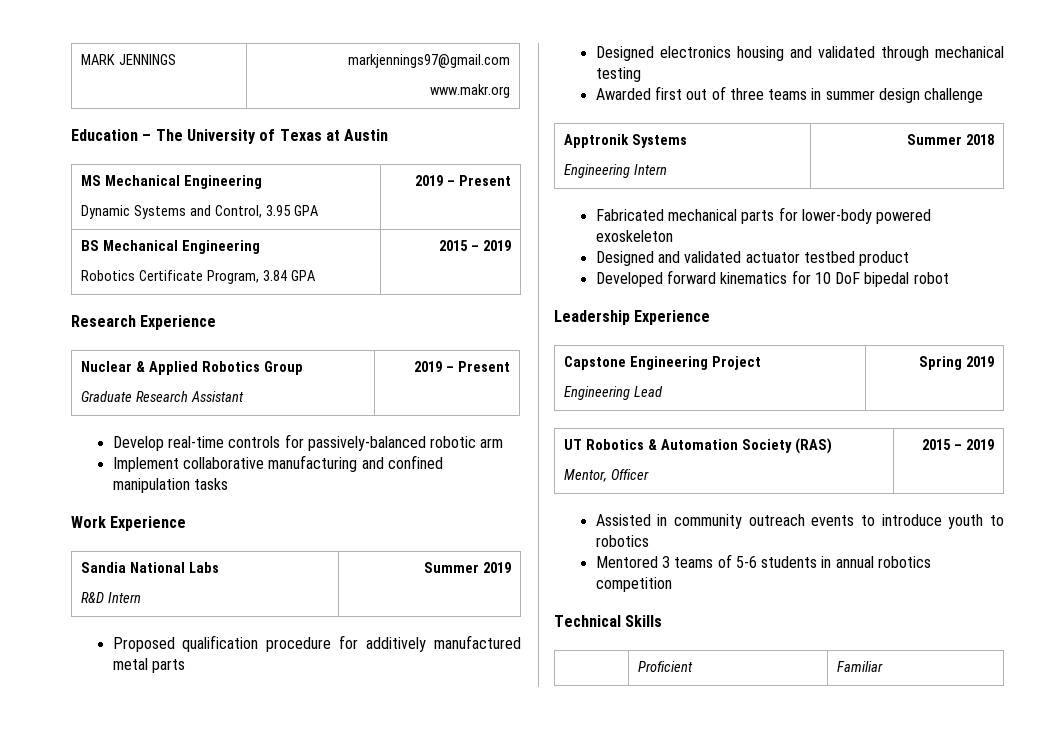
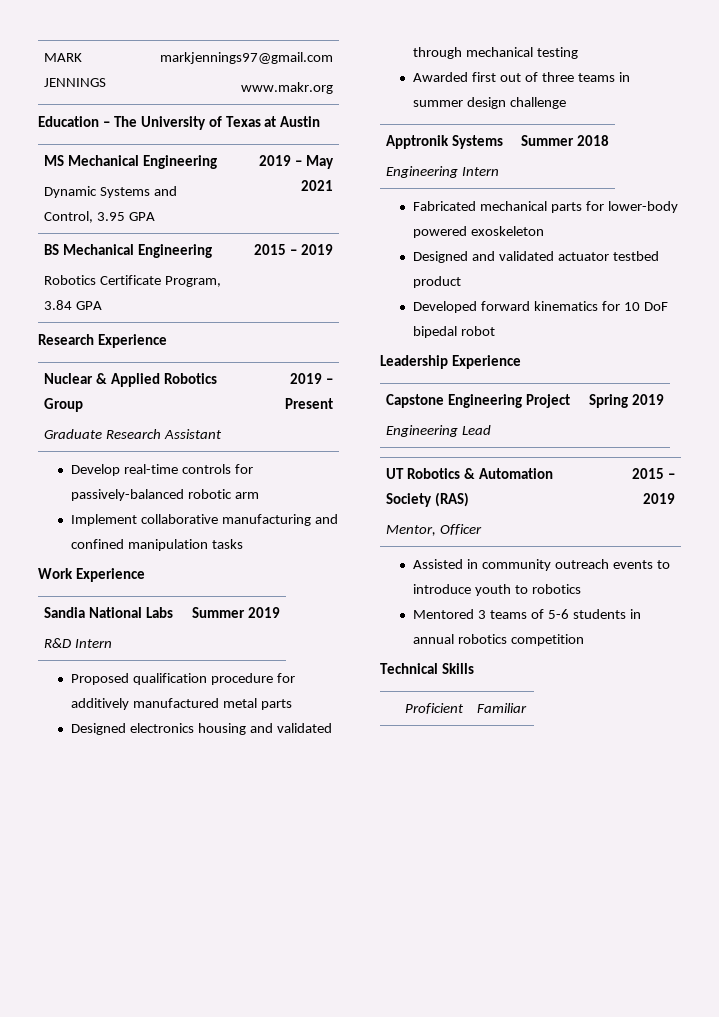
  MS Mechanical Engineering
- Dynamic Systems and Control, 3.95 GPA | 2019 – Present
+ Dynamic Systems and Control, 3.95 GPA | 2019 – May 2021

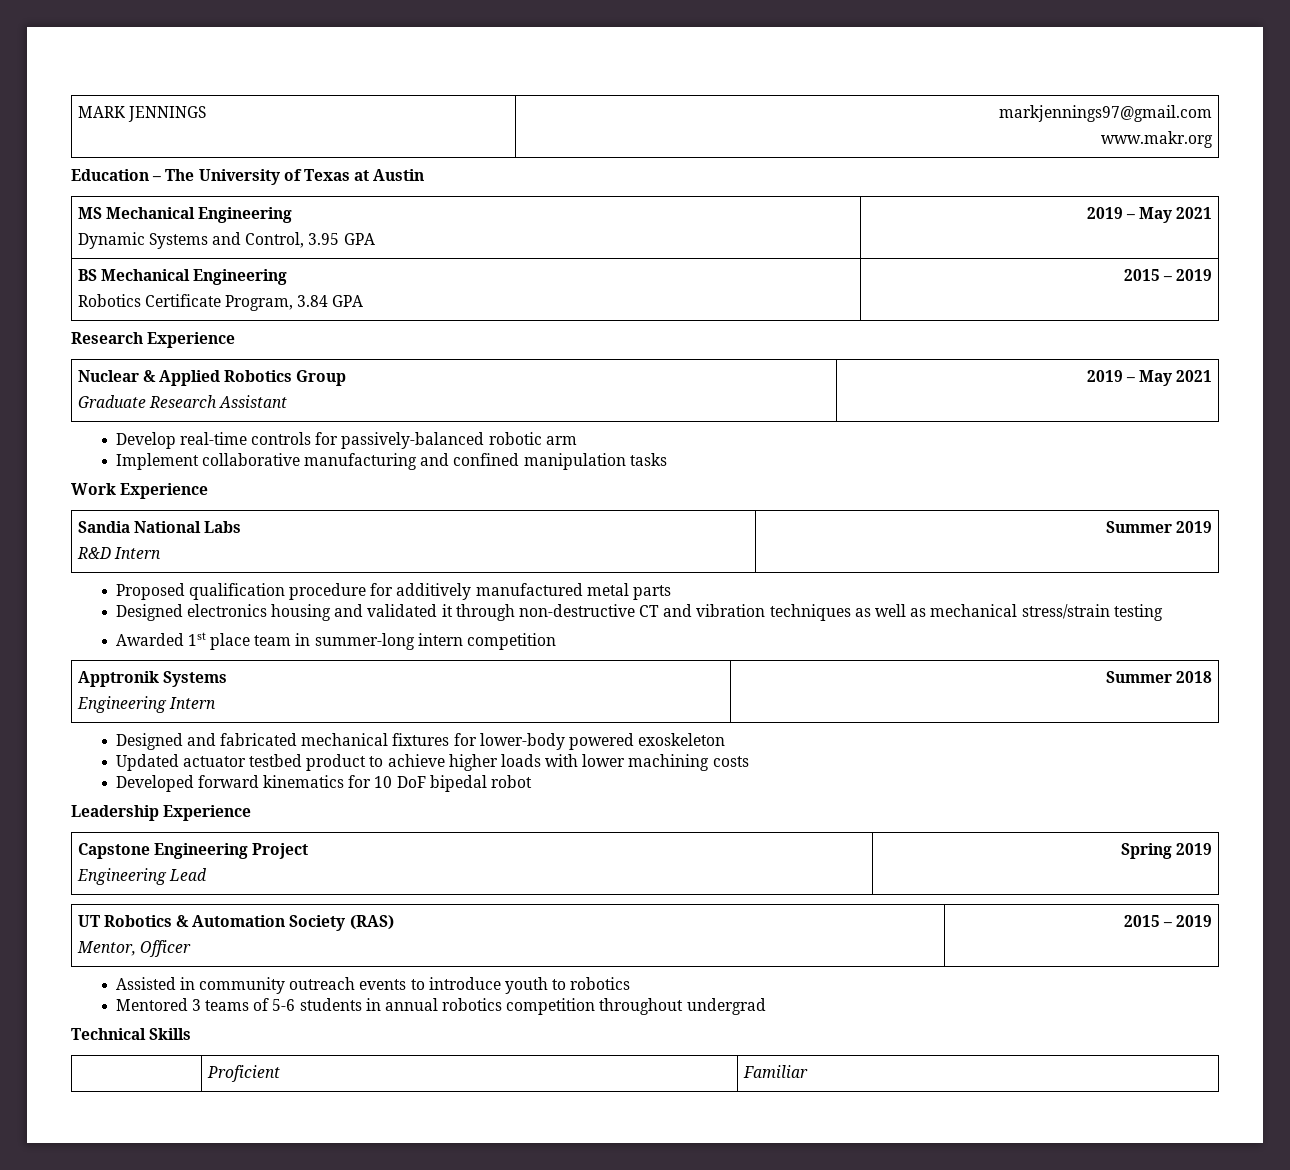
  Nuclear & Applied Robotics Group
- Graduate Research Assistant | 2019 – Present
+ Graduate Research Assistant | 2019 – May 2021
- Designed electronics housing and validated through mechanical testing
- Awarded first out of three teams in summer design challenge
+ Designed electronics housing and validated it through non-destructive CT and vibration techniques as well as mechanical stress/strain testing
+ Awarded 1st place team in summer-long intern competition
- Fabricated mechanical parts for lower-body powered exoskeleton
+ Designed and fabricated mechanical fixtures for lower-body powered exoskeleton
- Designed and validated actuator testbed product
+ Updated actuator testbed product to achieve higher loads with lower machining costs
- Mentored 3 teams of 5-6 students in annual robotics competition
+ Mentored 3 teams of 5-6 students in annual robotics competition throughout undergrad

